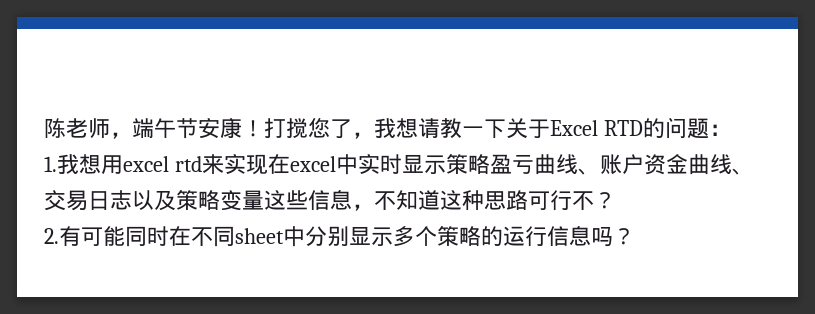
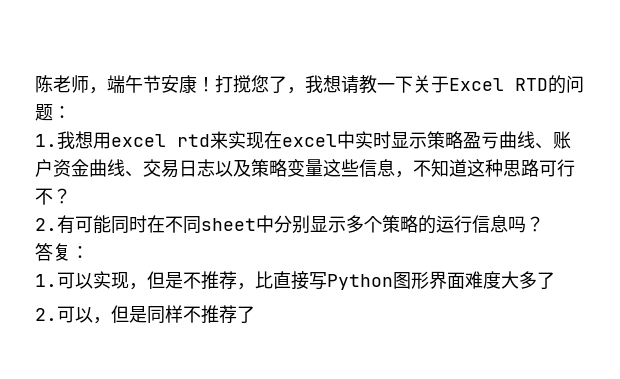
+ 答复：
+ 1.可以实现，但是不推荐，比直接写Python图形界面难度大多了
+ 2.可以，但是同样不推荐了

